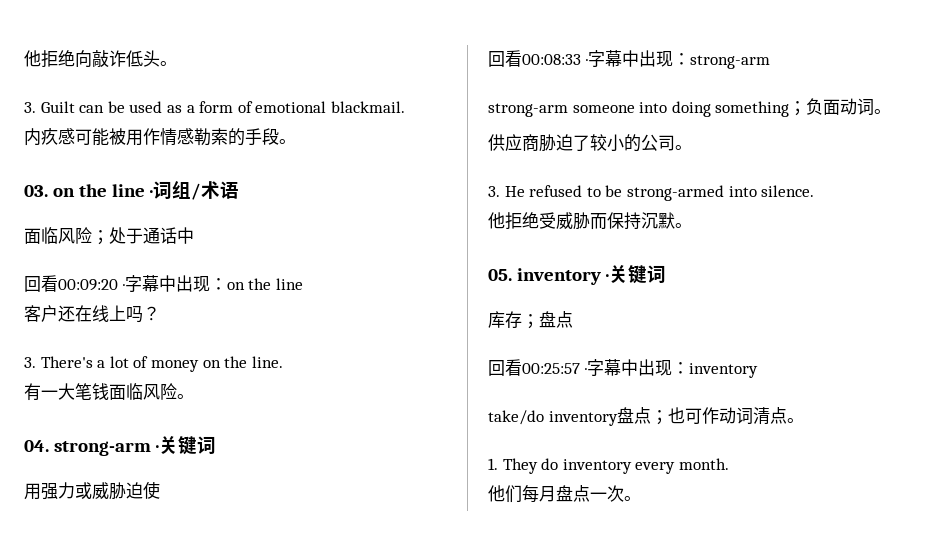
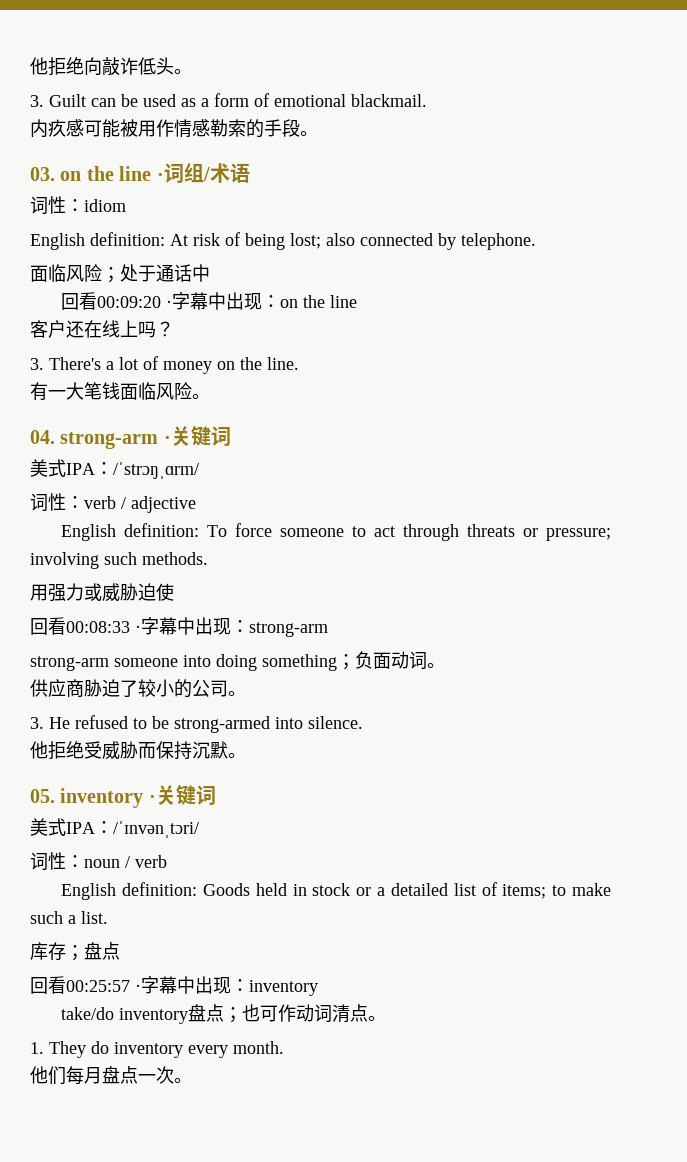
+ 词性：idiom
+ English definition: At risk of being lost; also connected by telephone.
+ 美式IPA：/ˈstrɔŋˌɑrm/
+ 词性：verb / adjective
+ English definition: To force someone to act through threats or pressure; involving such methods.
+ 美式IPA：/ˈɪnvənˌtɔri/
+ 词性：noun / verb
+ English definition: Goods held in stock or a detailed list of items; to make such a list.

